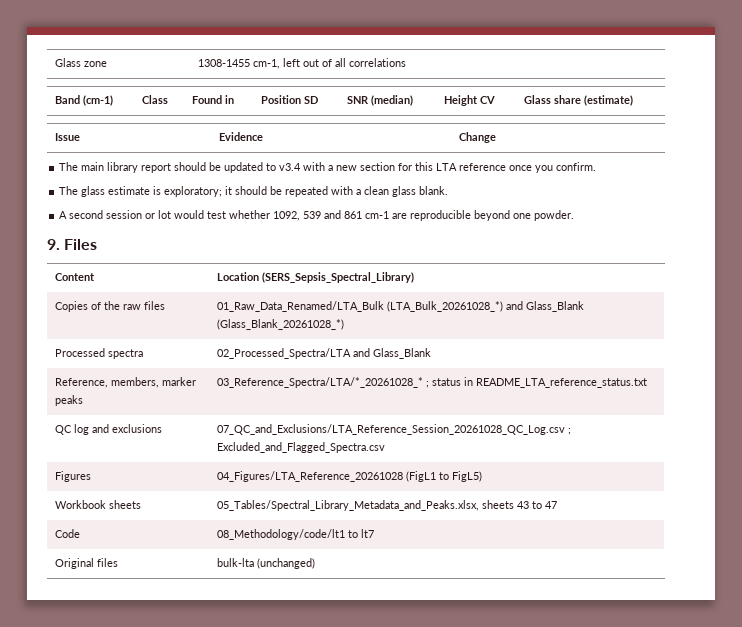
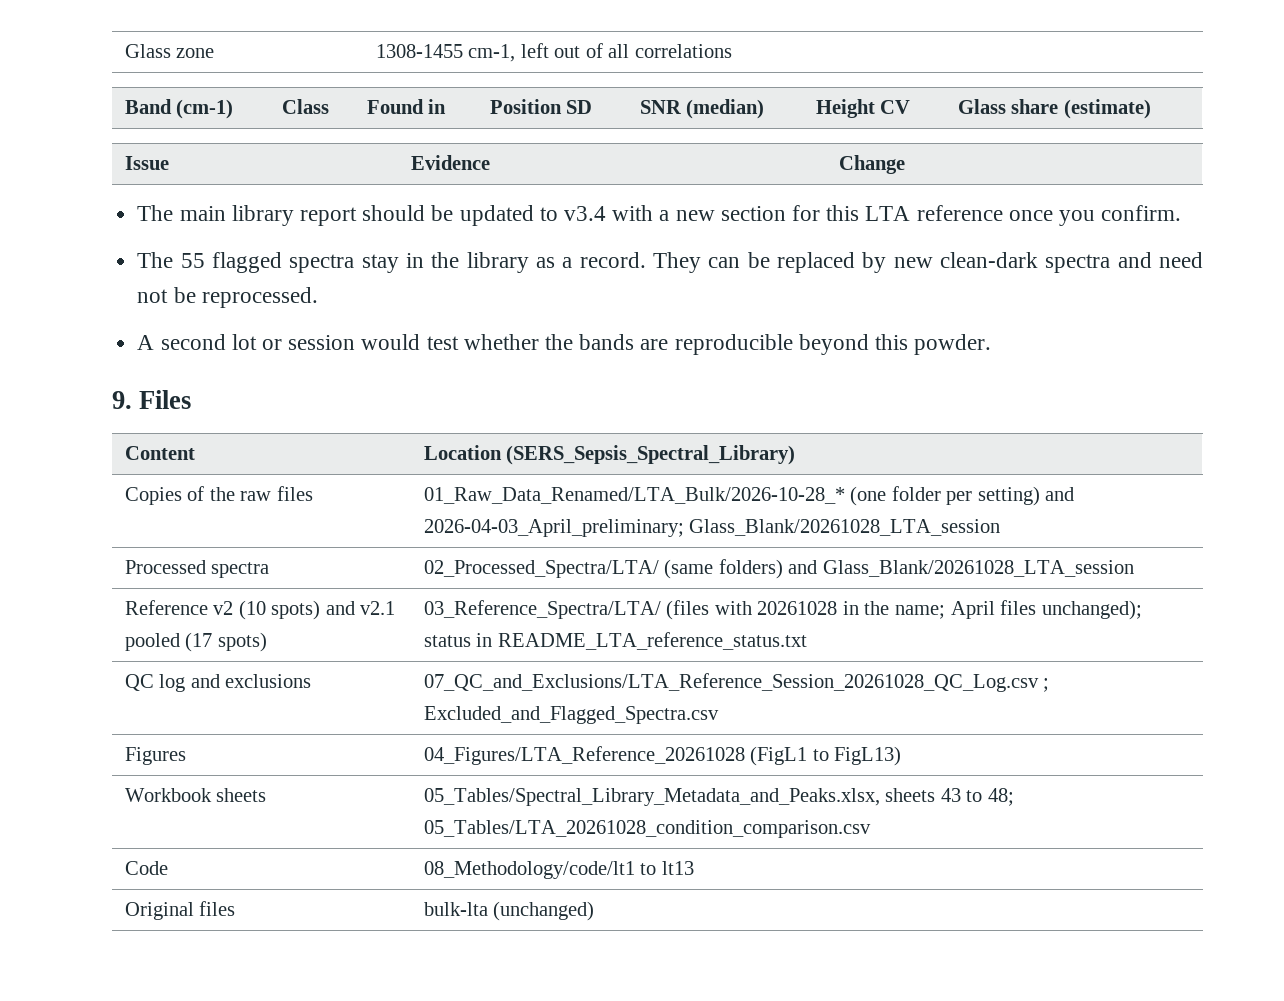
- The glass estimate is exploratory; it should be repeated with a clean glass blank.
- A second session or lot would test whether 1092, 539 and 861 cm-1 are reproducible beyond one powder.
+ The 55 flagged spectra stay in the library as a record. They can be replaced by new clean-dark spectra and need not be reprocessed.
+ A second lot or session would test whether the bands are reproducible beyond this powder.
- Copies of the raw files | 01_Raw_Data_Renamed/LTA_Bulk (LTA_Bulk_20261028_*) and Glass_Blank (Glass_Blank_20261028_*)
- Processed spectra | 02_Processed_Spectra/LTA and Glass_Blank
- Reference, members, marker peaks | 03_Reference_Spectra/LTA/*_20261028_* ; status in README_LTA_reference_status.txt
+ Copies of the raw files | 01_Raw_Data_Renamed/LTA_Bulk/2026-10-28_* (one folder per setting) and 2026-04-03_April_preliminary; Glass_Blank/20261028_LTA_session
+ Processed spectra | 02_Processed_Spectra/LTA/ (same folders) and Glass_Blank/20261028_LTA_session
+ Reference v2 (10 spots) and v2.1 pooled (17 spots) | 03_Reference_Spectra/LTA/ (files with 20261028 in the name; April files unchanged); status in README_LTA_reference_status.txt
- Figures | 04_Figures/LTA_Reference_20261028 (FigL1 to FigL5)
+ Figures | 04_Figures/LTA_Reference_20261028 (FigL1 to FigL13)
- Workbook sheets | 05_Tables/Spectral_Library_Metadata_and_Peaks.xlsx, sheets 43 to 47
+ Workbook sheets | 05_Tables/Spectral_Library_Metadata_and_Peaks.xlsx, sheets 43 to 48; 05_Tables/LTA_20261028_condition_comparison.csv
- Code | 08_Methodology/code/lt1 to lt7
+ Code | 08_Methodology/code/lt1 to lt13

